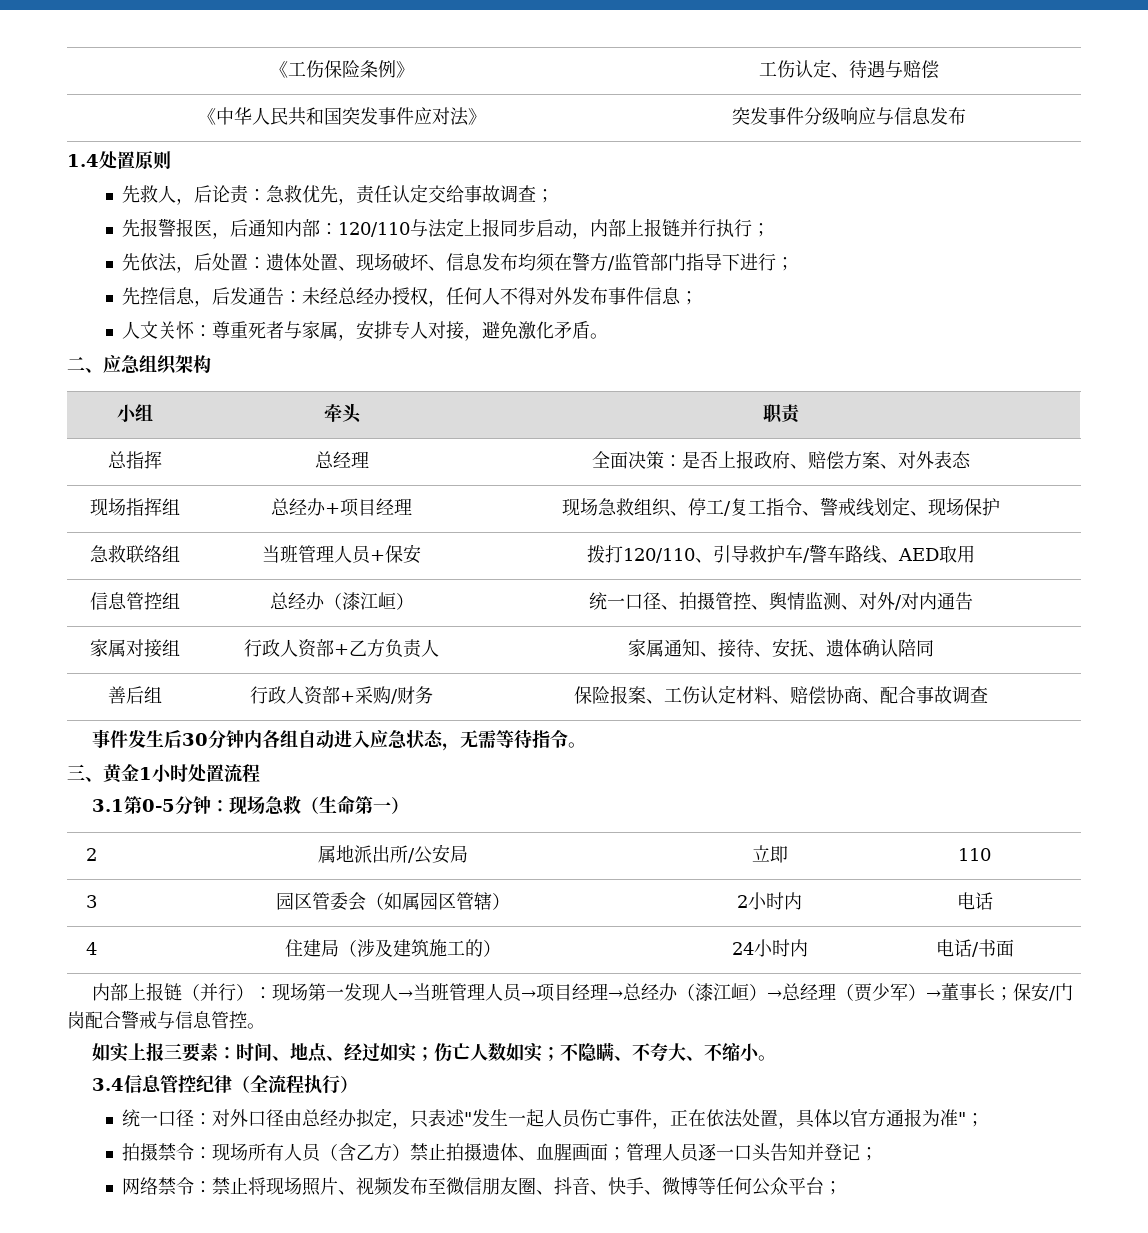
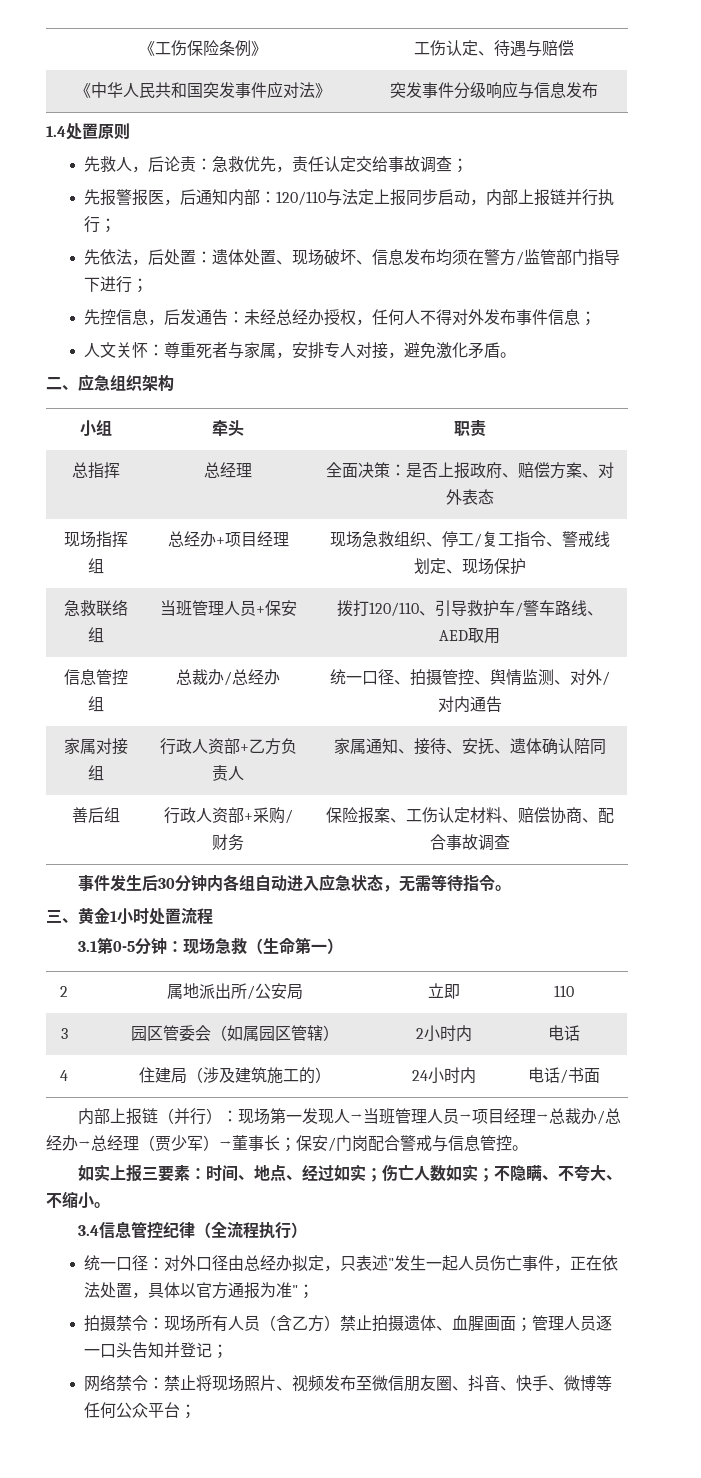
- 信息管控组 | 总经办（漆江峘） | 统一口径、拍摄管控、舆情监测、对外/对内通告
+ 信息管控组 | 总裁办/总经办 | 统一口径、拍摄管控、舆情监测、对外/对内通告
- 内部上报链（并行）：现场第一发现人→当班管理人员→项目经理→总经办（漆江峘）→总经理（贾少军）→董事长；保安/门岗配合警戒与信息管控。
+ 内部上报链（并行）：现场第一发现人→当班管理人员→项目经理→总裁办/总经办→总经理（贾少军）→董事长；保安/门岗配合警戒与信息管控。

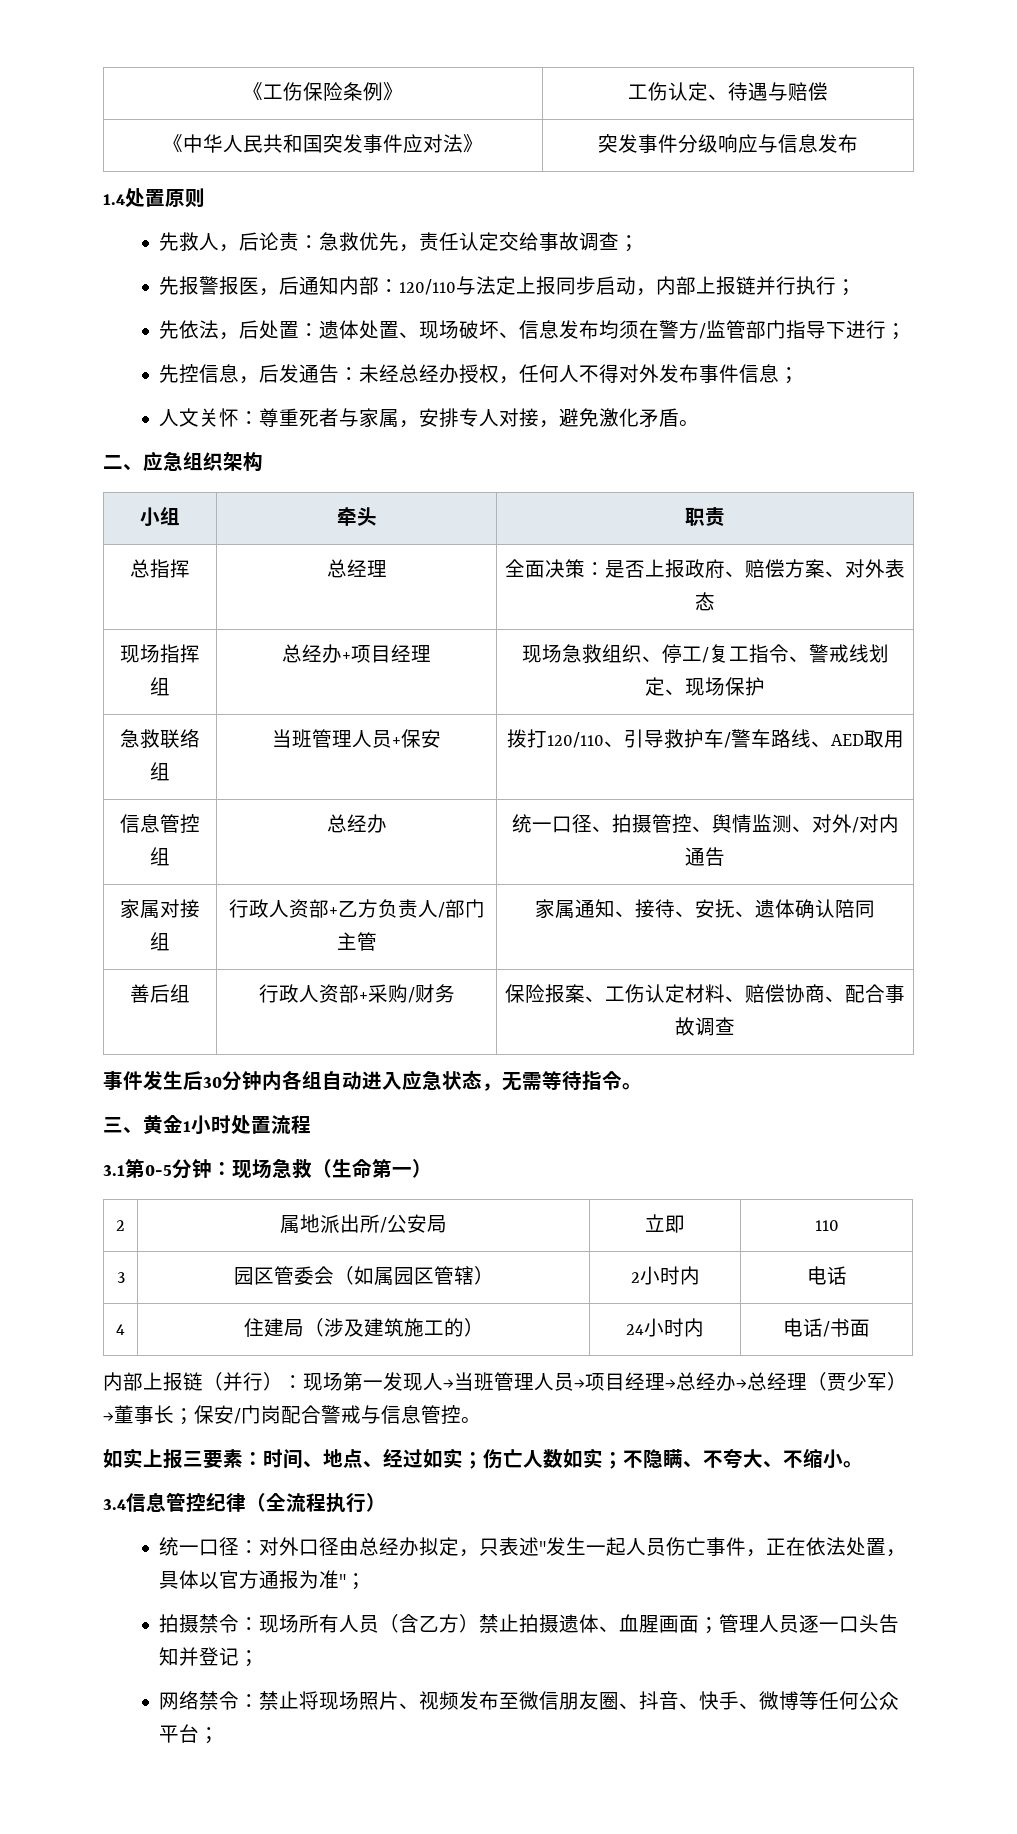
- 信息管控组 | 总裁办/总经办 | 统一口径、拍摄管控、舆情监测、对外/对内通告
+ 信息管控组 | 总经办 | 统一口径、拍摄管控、舆情监测、对外/对内通告
- 家属对接组 | 行政人资部+乙方负责人 | 家属通知、接待、安抚、遗体确认陪同
+ 家属对接组 | 行政人资部+乙方负责人/部门主管 | 家属通知、接待、安抚、遗体确认陪同
- 内部上报链（并行）：现场第一发现人→当班管理人员→项目经理→总裁办/总经办→总经理（贾少军）→董事长；保安/门岗配合警戒与信息管控。
+ 内部上报链（并行）：现场第一发现人→当班管理人员→项目经理→总经办→总经理（贾少军）→董事长；保安/门岗配合警戒与信息管控。

